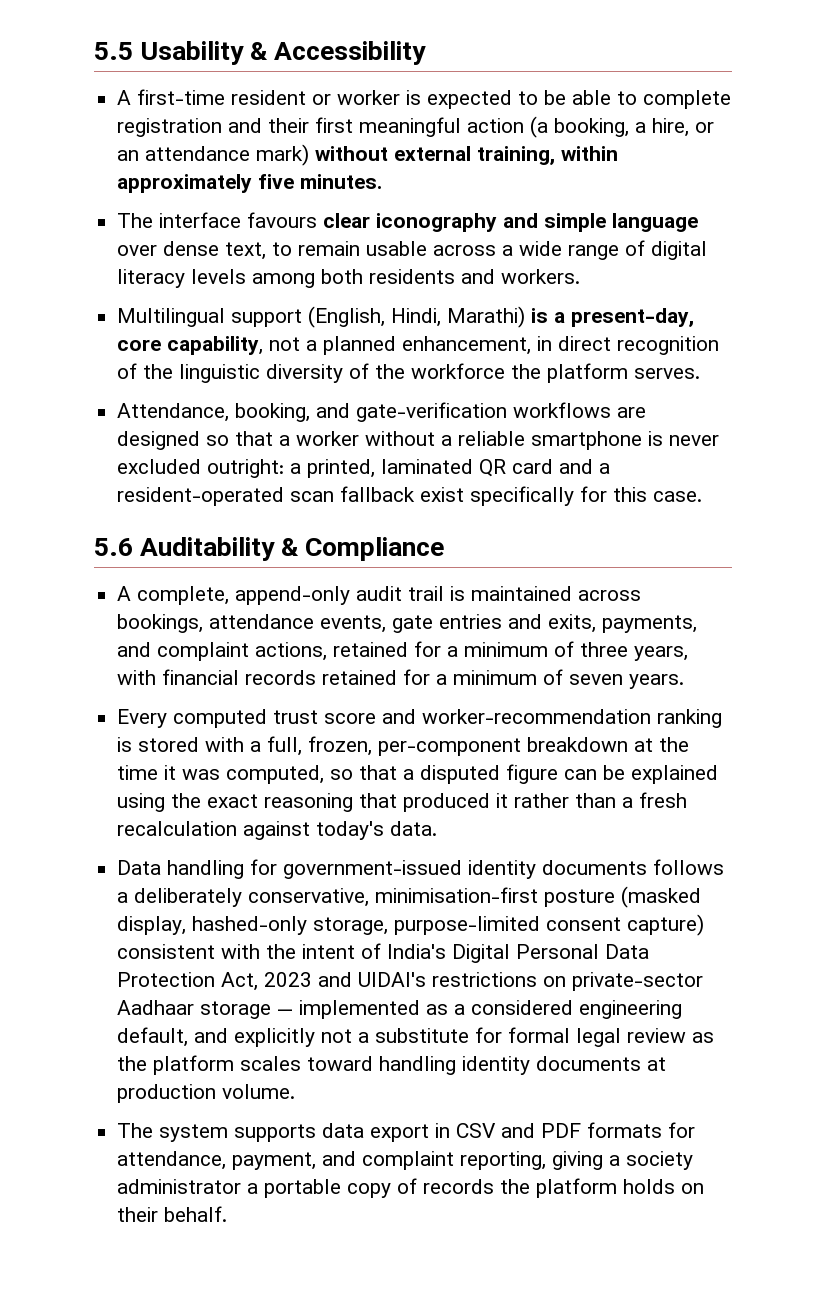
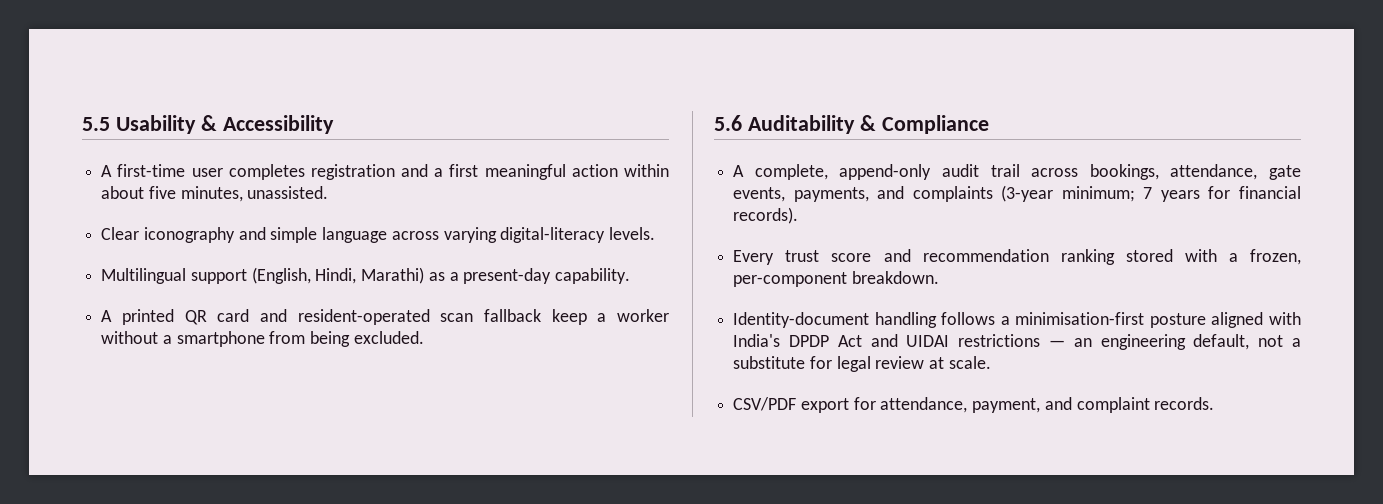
- A first-time resident or worker is expected to be able to complete registration and their first meaningful action (a booking, a hire, or an attendance mark) without external training, within approximately five minutes.
- The interface favours clear iconography and simple language over dense text, to remain usable across a wide range of digital literacy levels among both residents and workers.
+ A first-time user completes registration and a first meaningful action within about five minutes, unassisted.
+ Clear iconography and simple language across varying digital-literacy levels.
- Multilingual support (English, Hindi, Marathi) is a present-day, core capability, not a planned enhancement, in direct recognition of the linguistic diversity of the workforce the platform serves.
- Attendance, booking, and gate-verification workflows are designed so that a worker without a reliable smartphone is never excluded outright: a printed, laminated QR card and a resident-operated scan fallback exist specifically for this case.
+ Multilingual support (English, Hindi, Marathi) as a present-day capability.
+ A printed QR card and resident-operated scan fallback keep a worker without a smartphone from being excluded.
- A complete, append-only audit trail is maintained across bookings, attendance events, gate entries and exits, payments, and complaint actions, retained for a minimum of three years, with financial records retained for a minimum of seven years.
+ A complete, append-only audit trail across bookings, attendance, gate events, payments, and complaints (3-year minimum; 7 years for financial records).
- Every computed trust score and worker-recommendation ranking is stored with a full, frozen, per-component breakdown at the time it was computed, so that a disputed figure can be explained using the exact reasoning that produced it rather than a fresh recalculation against today's data.
- Data handling for government-issued identity documents follows a deliberately conservative, minimisation-first posture (masked display, hashed-only storage, purpose-limited consent capture) consistent with the intent of India's Digital Personal Data Protection Act, 2023 and UIDAI's restrictions on private-sector Aadhaar storage — implemented as a considered engineering default, and explicitly not a substitute for formal legal review as the platform scales toward handling identity documents at production volume.
- The system supports data export in CSV and PDF formats for attendance, payment, and complaint reporting, giving a society administrator a portable copy of records the platform holds on their behalf.
+ Every trust score and recommendation ranking stored with a frozen, per-component breakdown.
+ Identity-document handling follows a minimisation-first posture aligned with India's DPDP Act and UIDAI restrictions — an engineering default, not a substitute for legal review at scale.
+ CSV/PDF export for attendance, payment, and complaint records.

